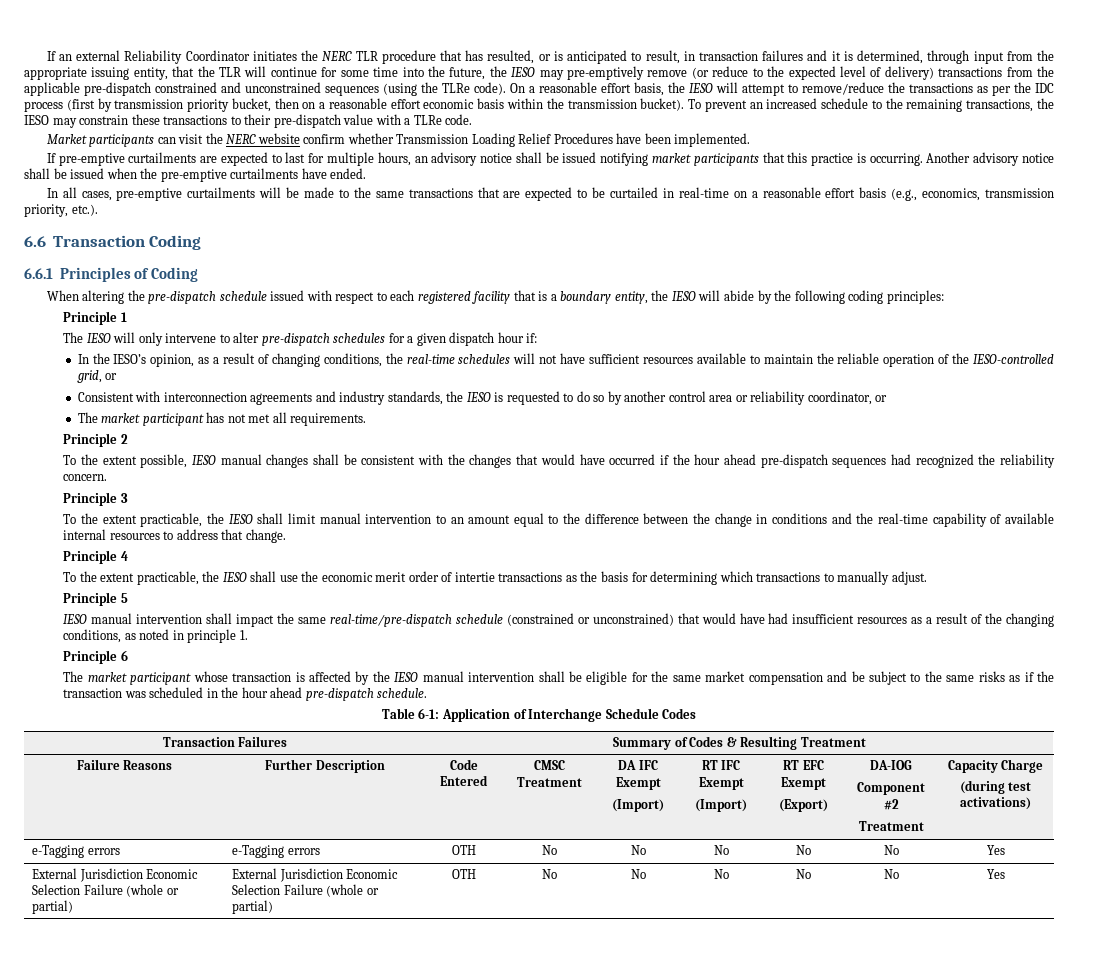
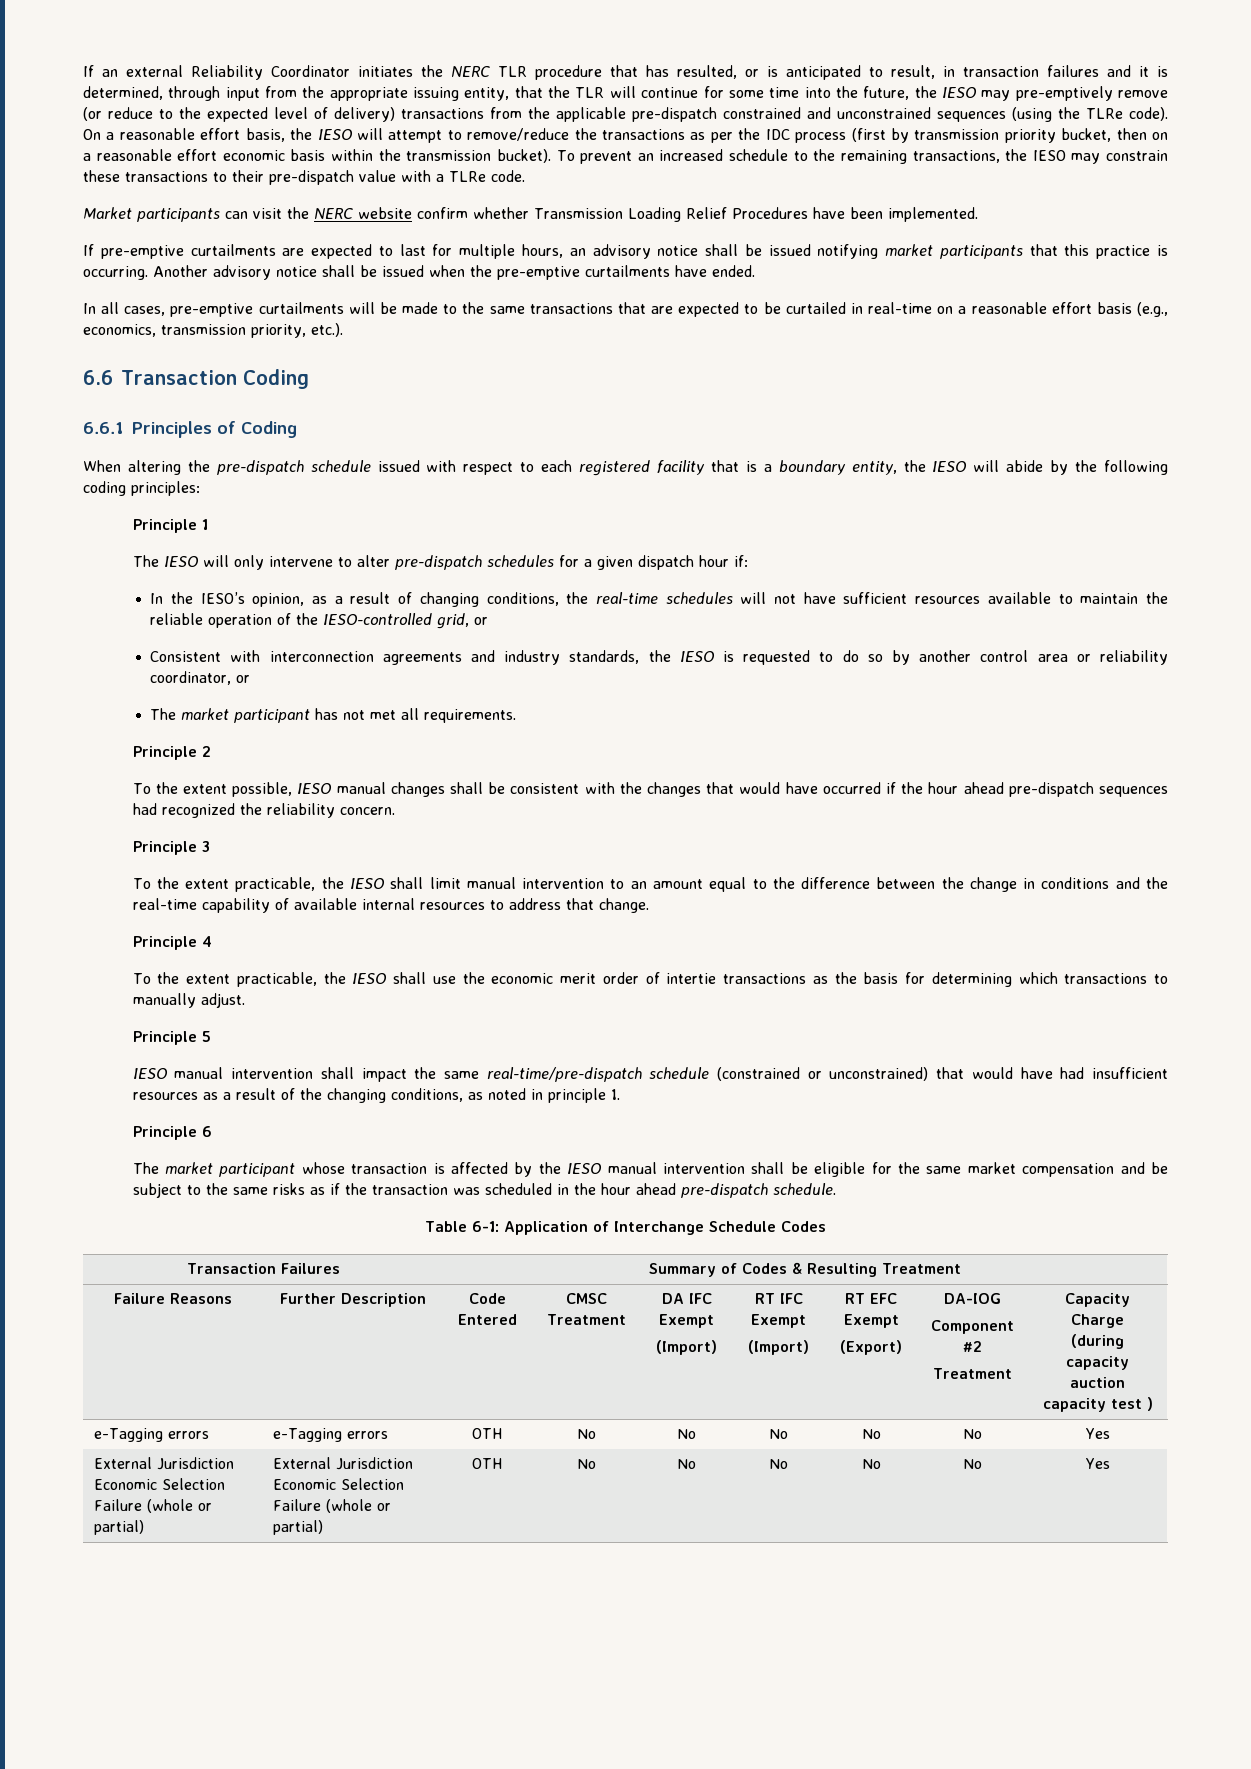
  Failure Reasons | Further Description | Code Entered | CMSC Treatment | DA IFC Exempt
  (Import) | RT IFC Exempt
  (Import) | RT EFC Exempt
  (Export) | DA-IOG
  Component #2
  Treatment | Capacity Charge
- (during test activations)
+ (during capacity auction capacity test )

